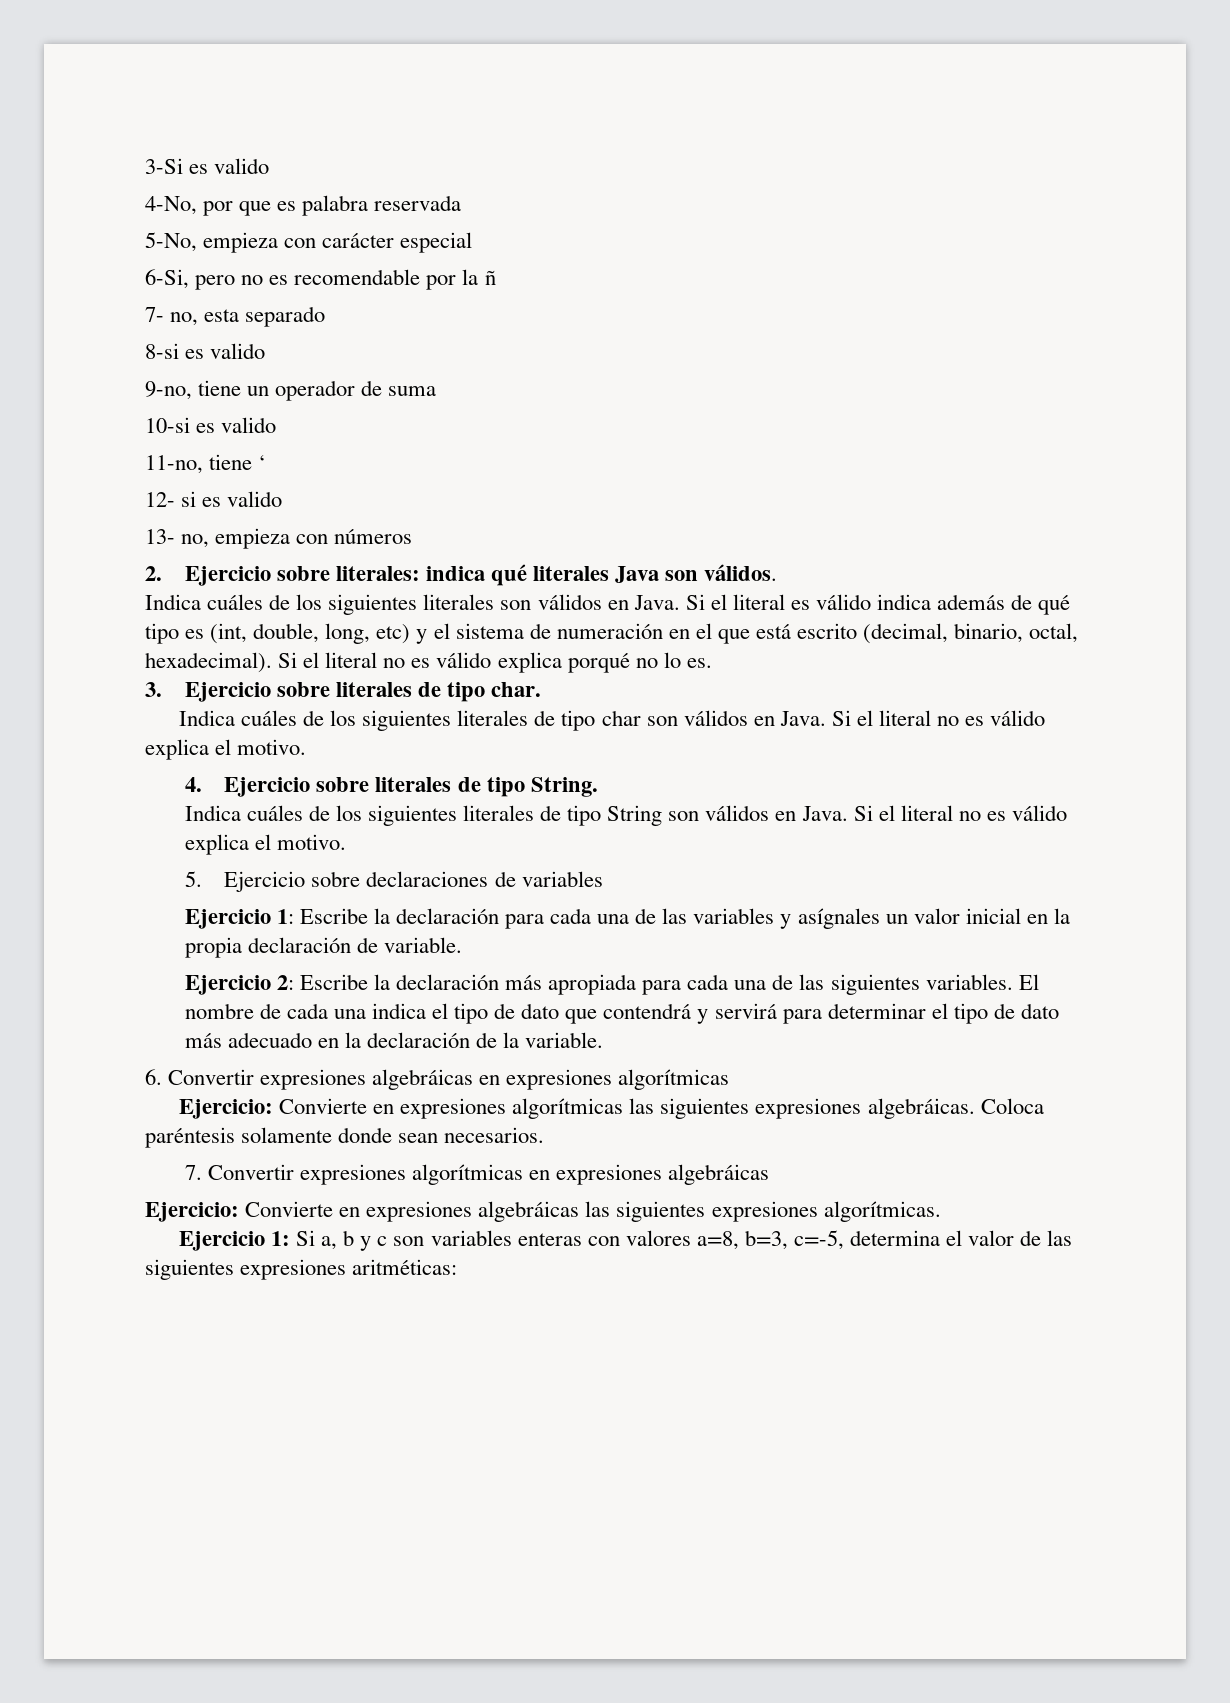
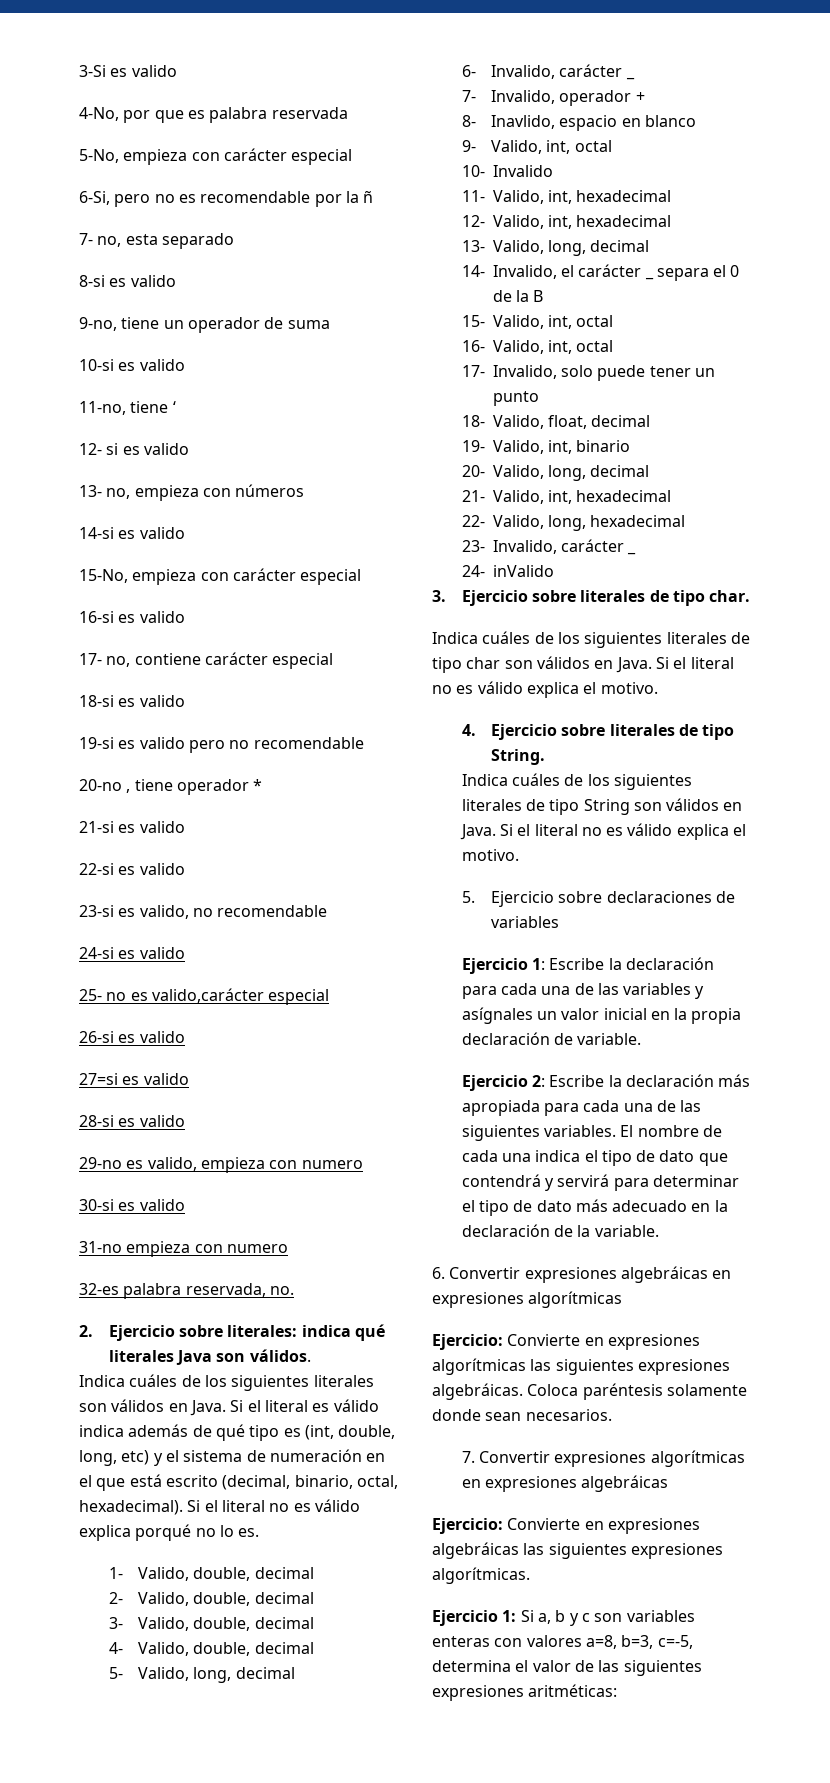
+ 14-si es valido
+ 15-No, empieza con carácter especial
+ 16-si es valido
+ 17- no, contiene carácter especial
+ 18-si es valido
+ 19-si es valido pero no recomendable
+ 20-no , tiene operador *
+ 21-si es valido
+ 22-si es valido
+ 23-si es valido, no recomendable
+ 24-si es valido
+ 25- no es valido,carácter especial
+ 26-si es valido
+ 27=si es valido
+ 28-si es valido
+ 29-no es valido, empieza con numero
+ 30-si es valido
+ 31-no empieza con numero
+ 32-es palabra reservada, no.
+ 1- Valido, double, decimal
+ 2- Valido, double, decimal
+ 3- Valido, double, decimal
+ 4- Valido, double, decimal
+ 5- Valido, long, decimal
+ 6- Invalido, carácter _
+ 7- Invalido, operador +
+ 8- Inavlido, espacio en blanco
+ 9- Valido, int, octal
+ 10- Invalido
+ 11- Valido, int, hexadecimal
+ 12- Valido, int, hexadecimal
+ 13- Valido, long, decimal
+ 14- Invalido, el carácter _ separa el 0 de la B
+ 15- Valido, int, octal
+ 16- Valido, int, octal
+ 17- Invalido, solo puede tener un punto
+ 18- Valido, float, decimal
+ 19- Valido, int, binario
+ 20- Valido, long, decimal
+ 21- Valido, int, hexadecimal
+ 22- Valido, long, hexadecimal
+ 23- Invalido, carácter _
+ 24- inValido

